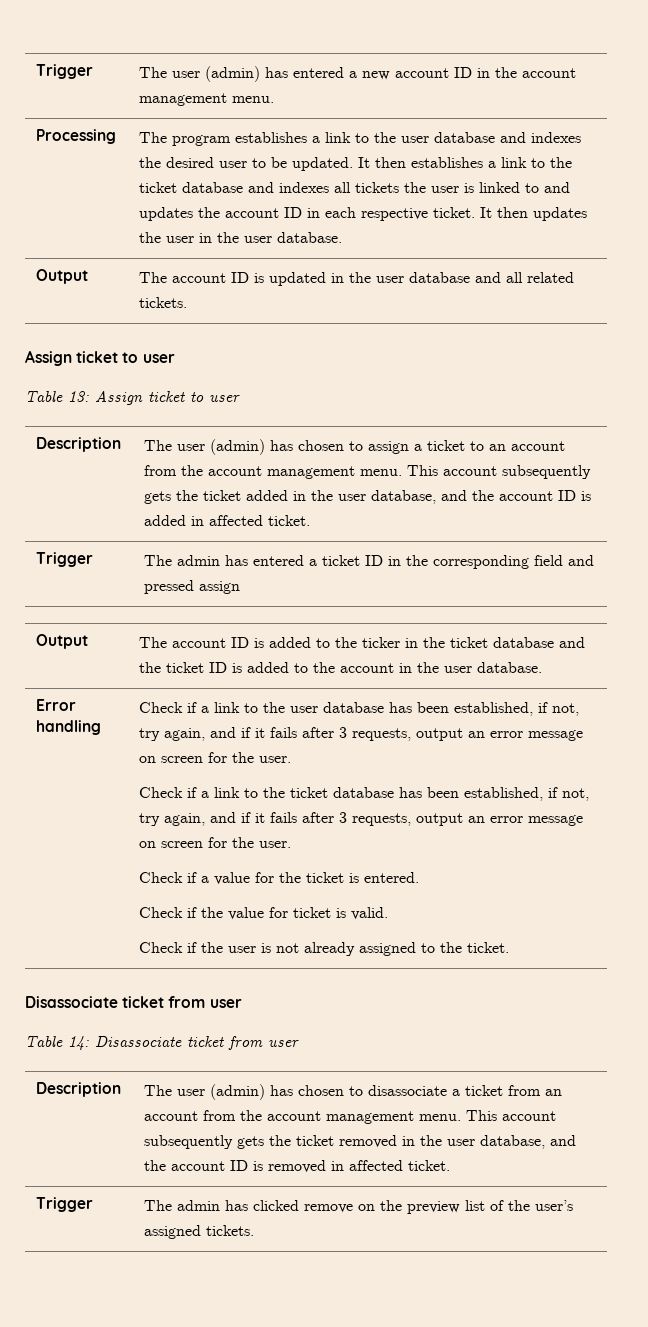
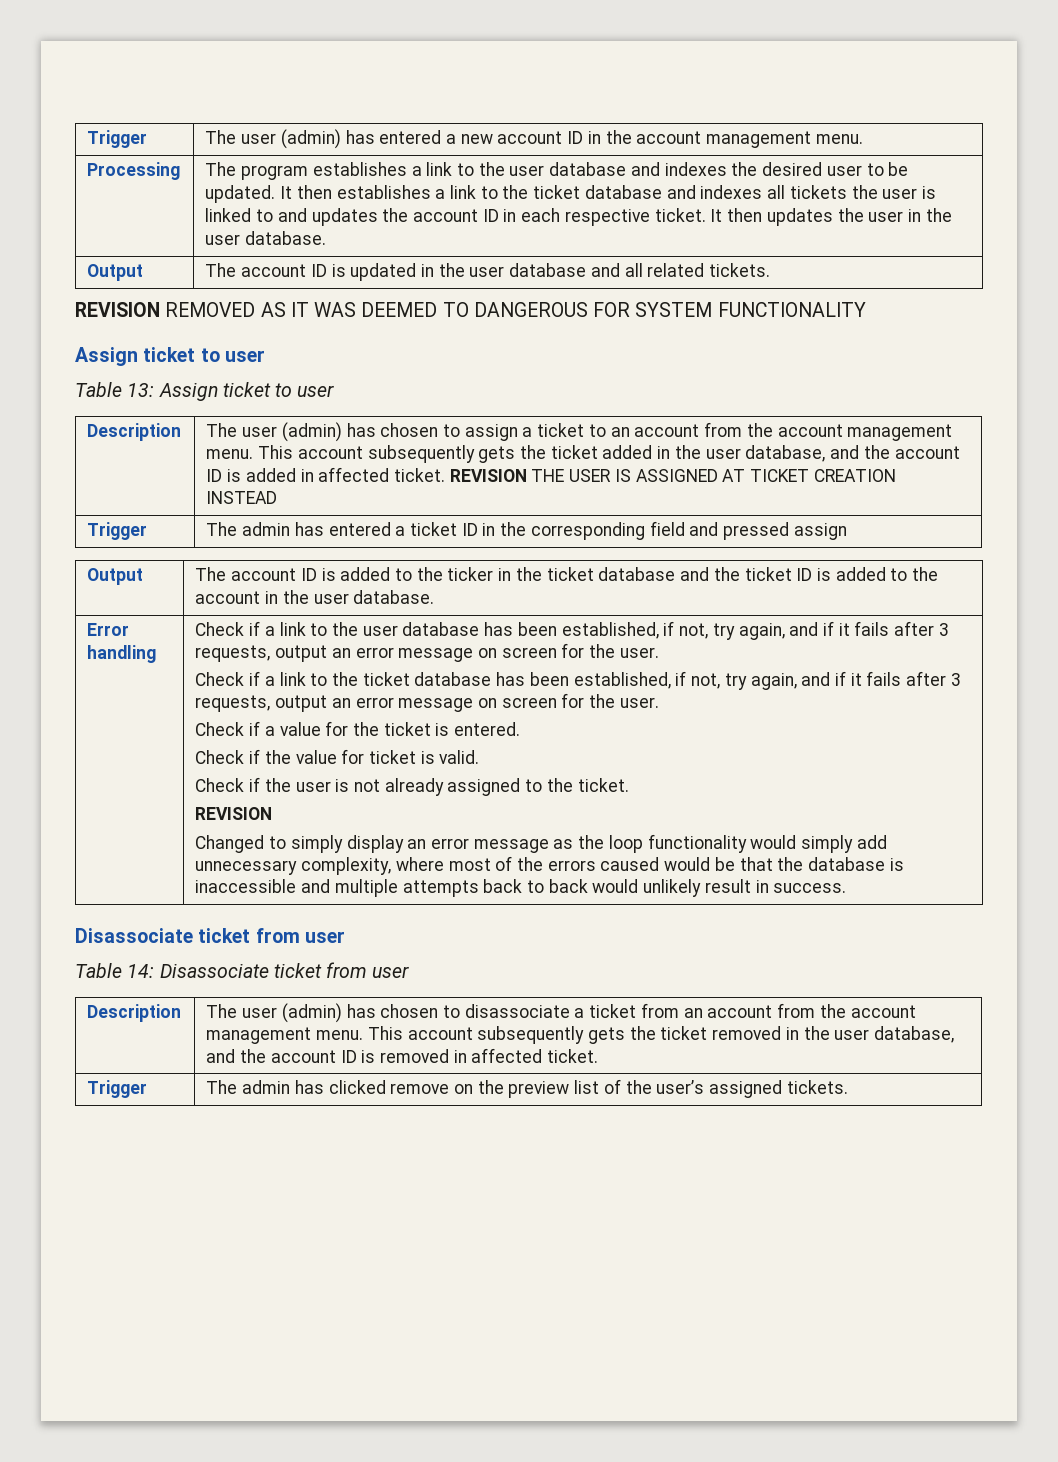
+ REVISION REMOVED AS IT WAS DEEMED TO DANGEROUS FOR SYSTEM FUNCTIONALITY
+ REVISION THE USER IS ASSIGNED AT TICKET CREATION INSTEAD
  Check if the user is not already assigned to the ticket.
+ REVISION
+ Changed to simply display an error message as the loop functionality would simply add unnecessary complexity, where most of the errors caused would be that the database is inaccessible and multiple attempts back to back would unlikely result in success.

